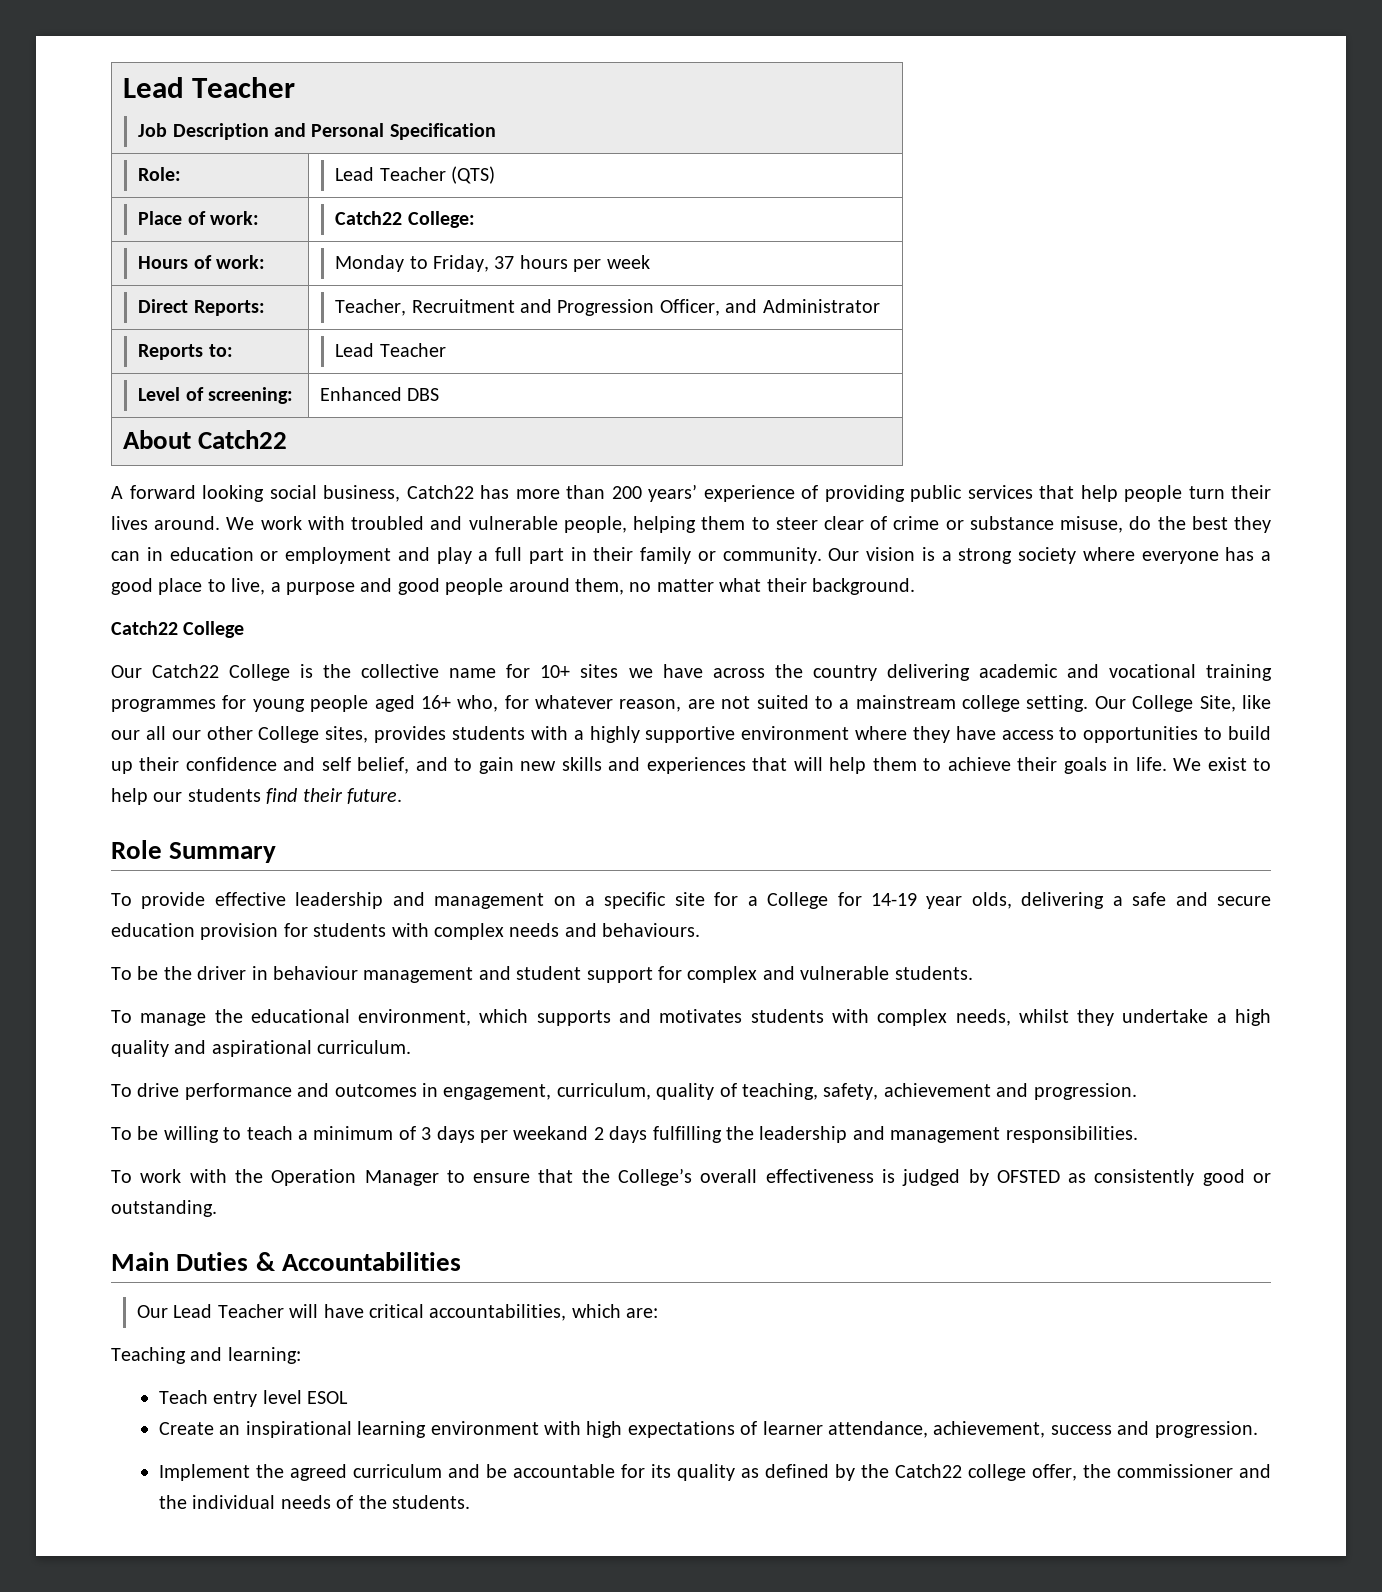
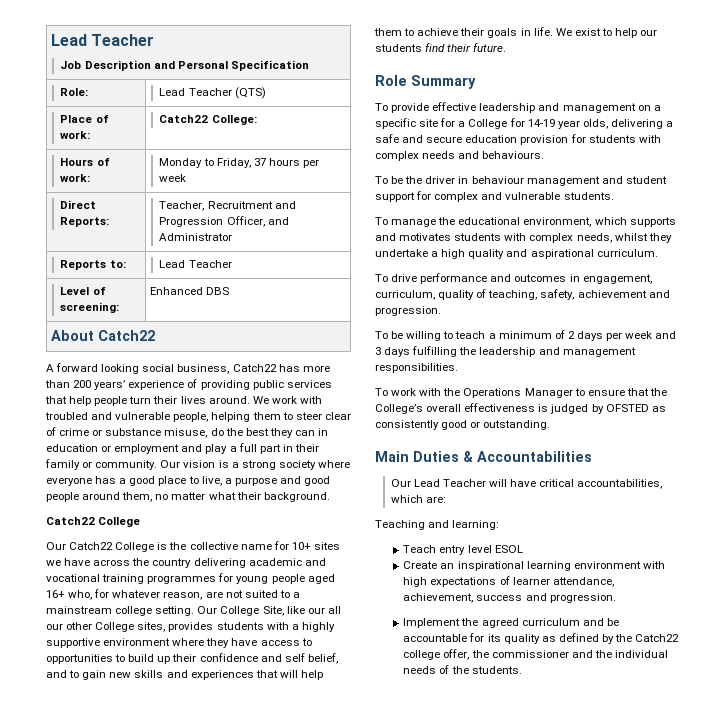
- To be willing to teach a minimum of 3 days per weekand 2 days fulfilling the leadership and management responsibilities.
+ To be willing to teach a minimum of 2 days per week and 3 days fulfilling the leadership and management responsibilities.
- To work with the Operation Manager to ensure that the College’s overall effectiveness is judged by OFSTED as consistently good or outstanding.
+ To work with the Operations Manager to ensure that the College’s overall effectiveness is judged by OFSTED as consistently good or outstanding.

